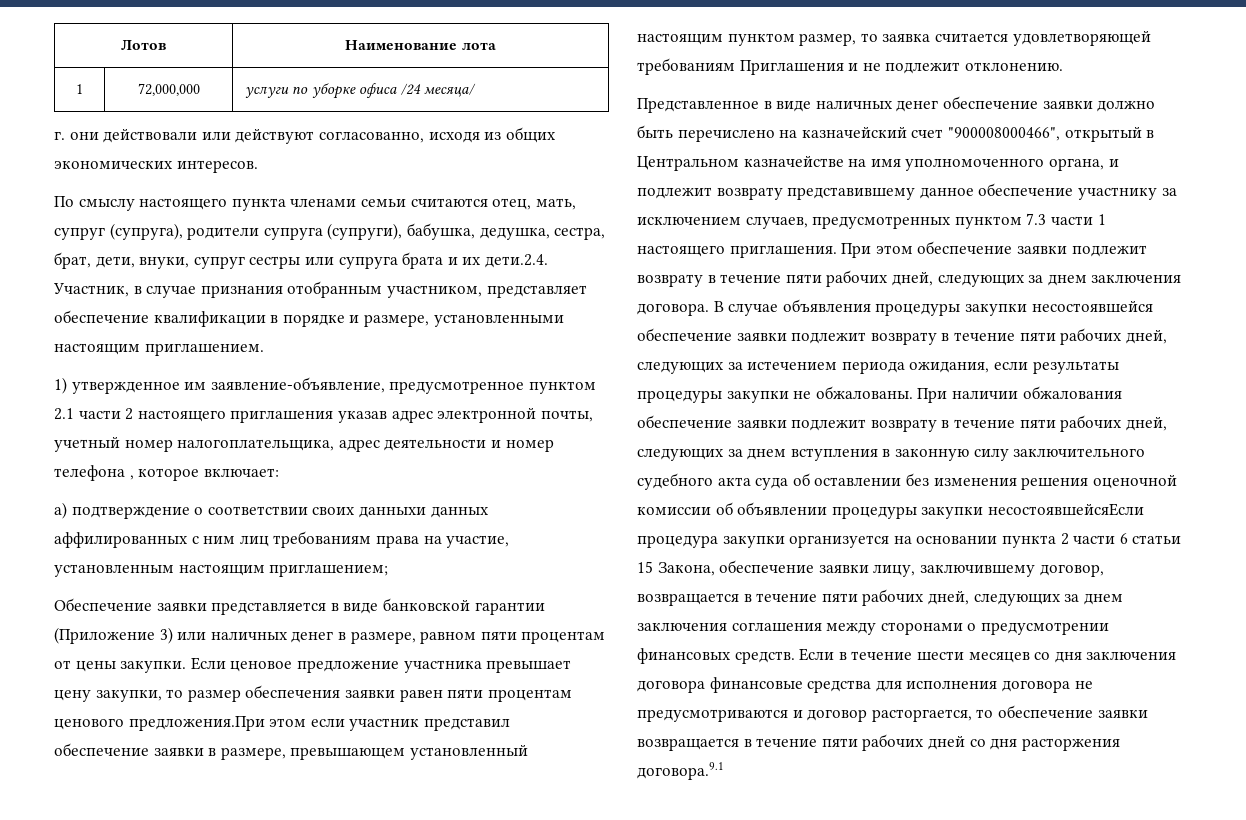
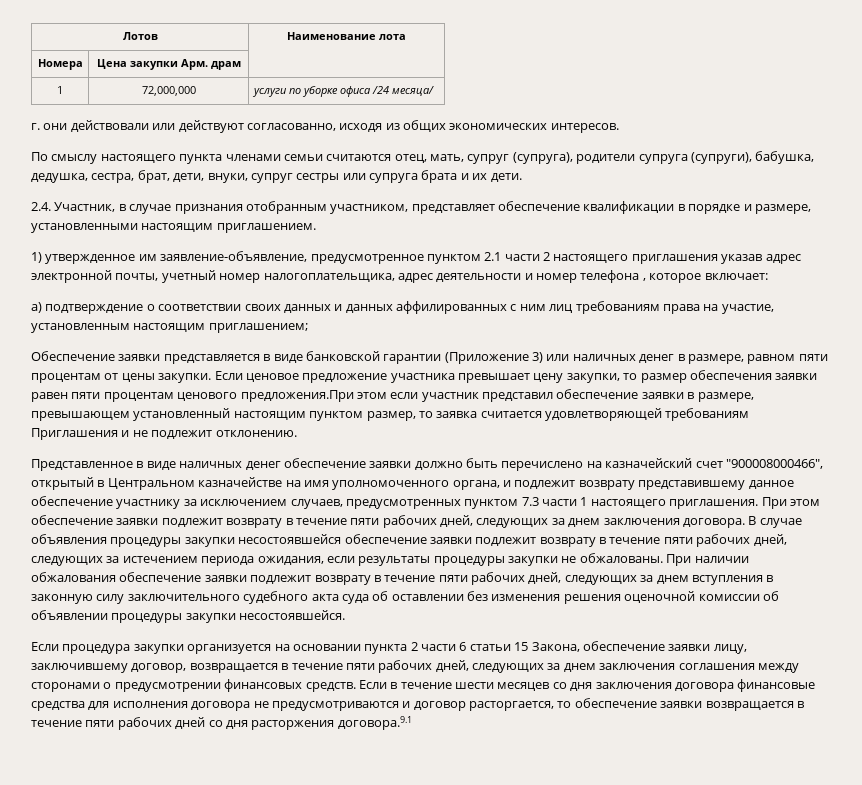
+ Номера | Цена закупки Арм. драм |
- По смыслу настоящего пункта членами семьи считаются отец, мать, супруг (супруга), родители супруга (супруги), бабушка, дедушка, сестра, брат, дети, внуки, супруг сестры или супруга брата и их дети.2.4. Участник, в случае признания отобранным участником, представляет обеспечение квалификации в порядке и размере, установленными настоящим приглашением.
+ По смыслу настоящего пункта членами семьи считаются отец, мать, супруг (супруга), родители супруга (супруги), бабушка, дедушка, сестра, брат, дети, внуки, супруг сестры или супруга брата и их дети.
+ 2.4. Участник, в случае признания отобранным участником, представляет обеспечение квалификации в порядке и размере, установленными настоящим приглашением.
- а) подтверждение о соответствии своих данныхи данных аффилированных с ним лиц требованиям права на участие, установленным настоящим приглашением;
+ а) подтверждение о соответствии своих данных и данных аффилированных с ним лиц требованиям права на участие, установленным настоящим приглашением;
- При наличии обжалования обеспечение заявки подлежит возврату в течение пяти рабочих дней, следующих за днем вступления в законную силу заключительного судебного акта суда об оставлении без изменения решения оценочной комиссии об объявлении процедуры закупки несостоявшейсяЕсли процедура закупки организуется на основании пункта 2 части 6 статьи 15 Закона, обеспечение заявки лицу, заключившему договор, возвращается в течение пяти рабочих дней, следующих за днем заключения соглашения между сторонами о предусмотрении финансовых средств.
+ При наличии обжалования обеспечение заявки подлежит возврату в течение пяти рабочих дней, следующих за днем вступления в законную силу заключительного судебного акта суда об оставлении без изменения решения оценочной комиссии об объявлении процедуры закупки несостоявшейся.
+ Если процедура закупки организуется на основании пункта 2 части 6 статьи 15 Закона, обеспечение заявки лицу, заключившему договор, возвращается в течение пяти рабочих дней, следующих за днем заключения соглашения между сторонами о предусмотрении финансовых средств.

